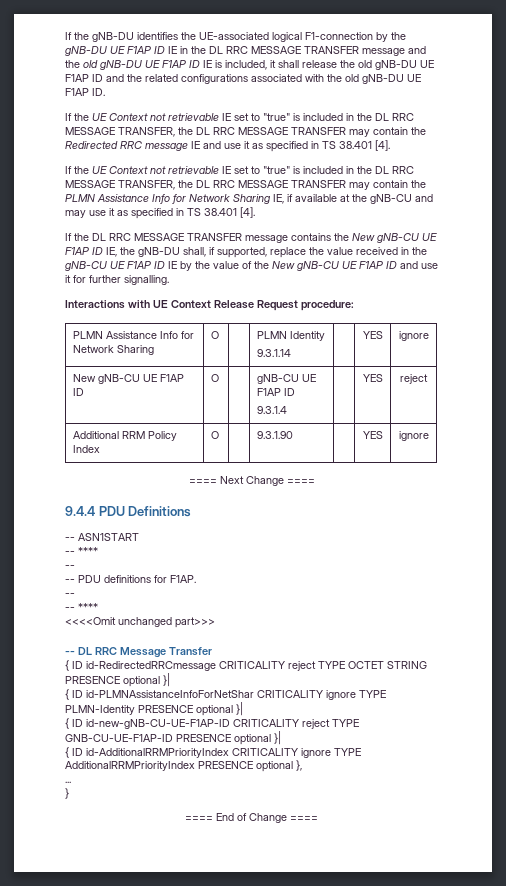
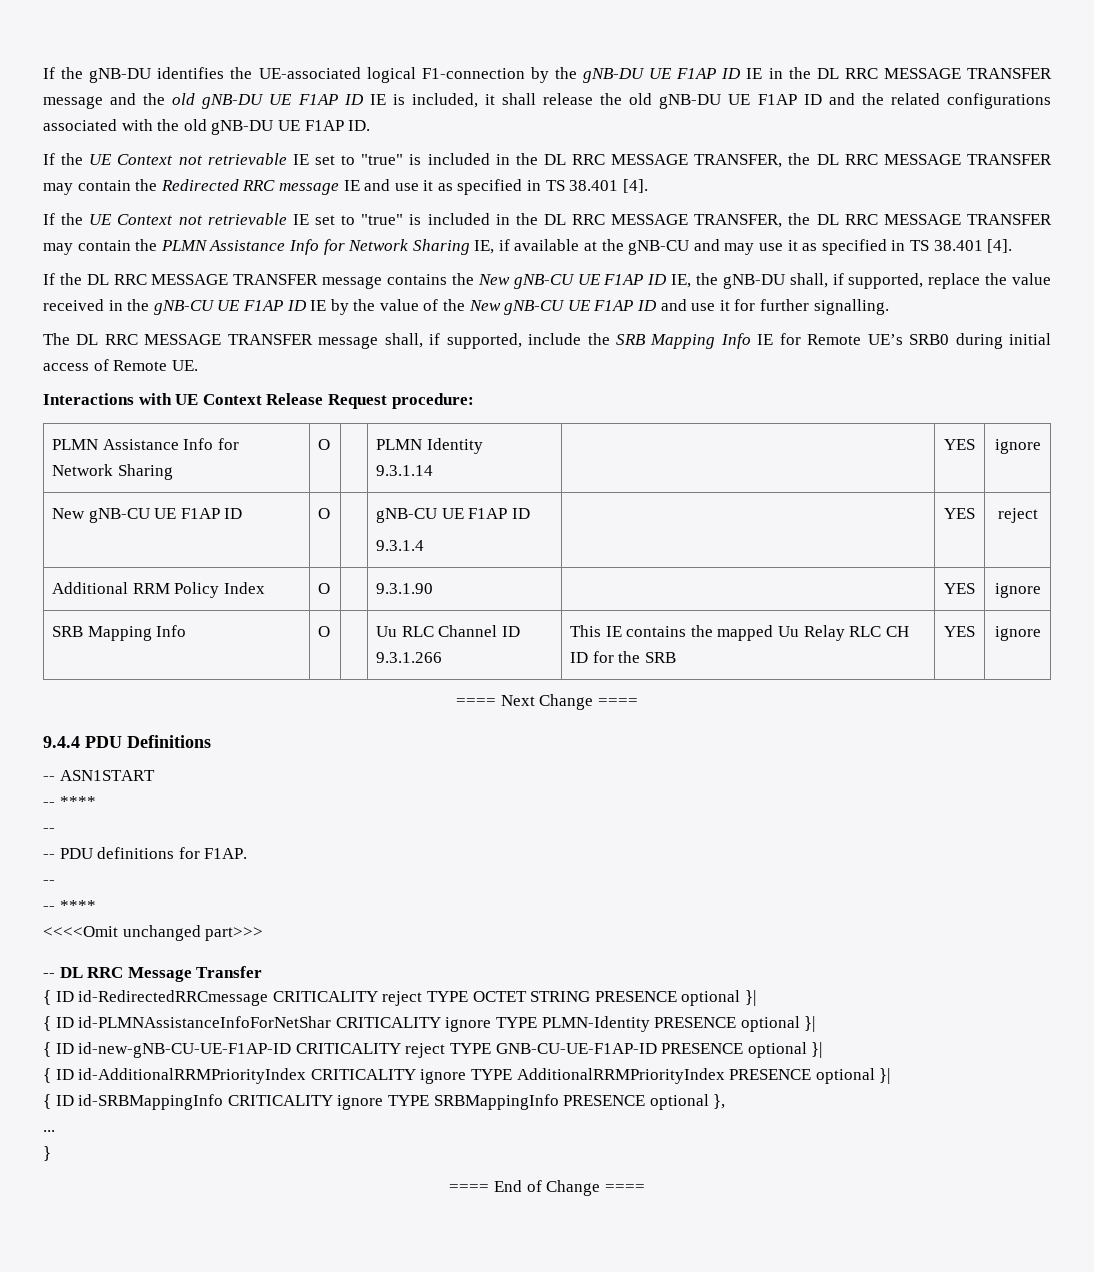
+ The DL RRC MESSAGE TRANSFER message shall, if supported, include the SRB Mapping Info IE for Remote UE’s SRB0 during initial access of Remote UE.
+ SRB Mapping Info | O | | Uu RLC Channel ID 9.3.1.266 | This IE contains the mapped Uu Relay RLC CH ID for the SRB | YES | ignore
- { ID id-AdditionalRRMPriorityIndex CRITICALITY ignore TYPE AdditionalRRMPriorityIndex PRESENCE optional },
+ { ID id-AdditionalRRMPriorityIndex CRITICALITY ignore TYPE AdditionalRRMPriorityIndex PRESENCE optional }|
+ { ID id-SRBMappingInfo CRITICALITY ignore TYPE SRBMappingInfo PRESENCE optional },

